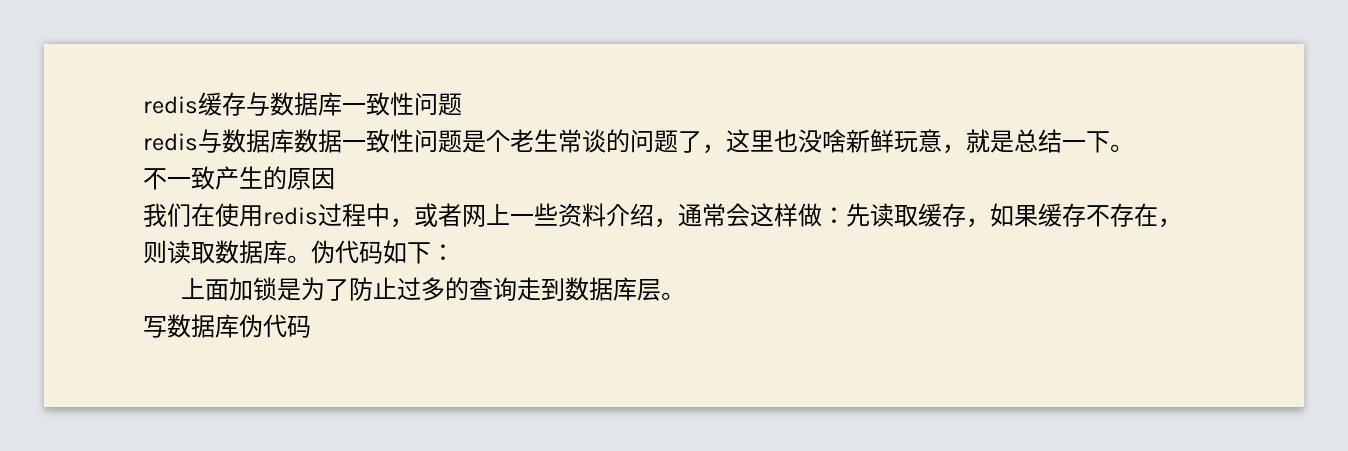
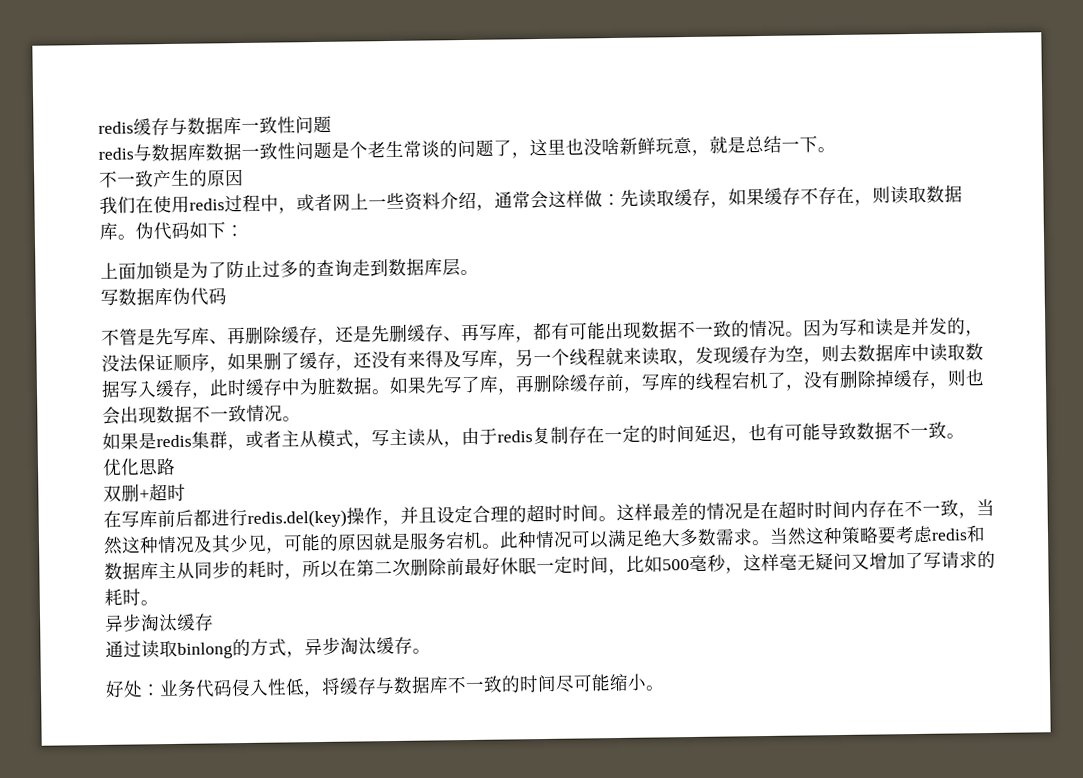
+ 不管是先写库、再删除缓存，还是先删缓存、再写库，都有可能出现数据不一致的情况。因为写和读是并发的，没法保证顺序，如果删了缓存，还没有来得及写库，另一个线程就来读取，发现缓存为空，则去数据库中读取数据写入缓存，此时缓存中为脏数据。如果先写了库，再删除缓存前，写库的线程宕机了，没有删除掉缓存，则也会出现数据不一致情况。
+ 如果是redis集群，或者主从模式，写主读从，由于redis复制存在一定的时间延迟，也有可能导致数据不一致。
+ 优化思路
+ 双删+超时
+ 在写库前后都进行redis.del(key)操作，并且设定合理的超时时间。这样最差的情况是在超时时间内存在不一致，当然这种情况及其少见，可能的原因就是服务宕机。此种情况可以满足绝大多数需求。当然这种策略要考虑redis和数据库主从同步的耗时，所以在第二次删除前最好休眠一定时间，比如500毫秒，这样毫无疑问又增加了写请求的耗时。
+ 异步淘汰缓存
+ 通过读取binlong的方式，异步淘汰缓存。
+ 好处：业务代码侵入性低，将缓存与数据库不一致的时间尽可能缩小。

